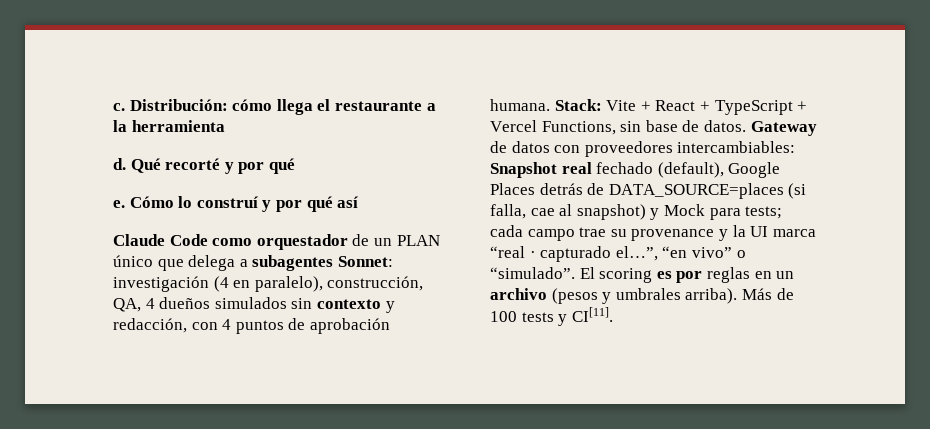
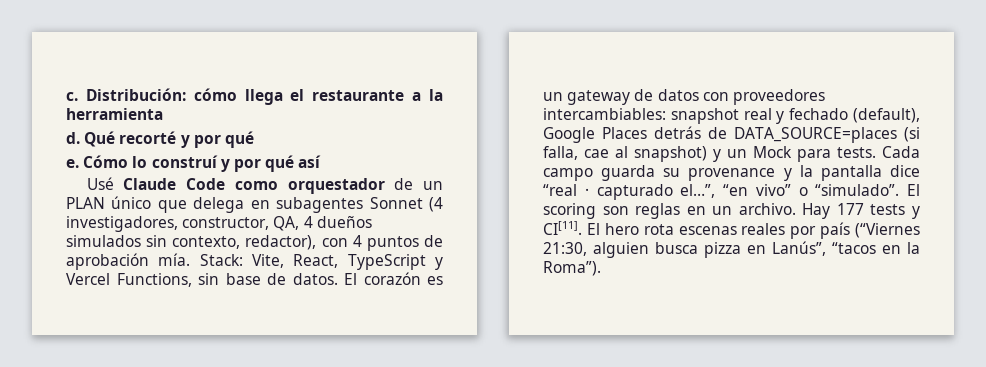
- Claude Code como orquestador de un PLAN único que delega a subagentes Sonnet: investigación (4 en paralelo), construcción, QA, 4 dueños simulados sin contexto y redacción, con 4 puntos de aprobación humana. Stack: Vite + React + TypeScript + Vercel Functions, sin base de datos.
+ Usé Claude Code como orquestador de un PLAN único que delega en subagentes Sonnet (4 investigadores, constructor, QA, 4 dueños simulados sin contexto, redactor), con 4 puntos de aprobación mía. Stack: Vite, React, TypeScript y Vercel Functions, sin base de datos.
- Gateway de datos con proveedores intercambiables: Snapshot real fechado (default), Google Places detrás de DATA_SOURCE=places (si falla, cae al snapshot) y Mock para tests; cada campo trae su provenance y la UI marca “real · capturado el…”, “en vivo” o “simulado”.
+ El corazón es un gateway de datos con proveedores intercambiables: snapshot real y fechado (default), Google Places detrás de DATA_SOURCE=places (si falla, cae al snapshot) y un Mock para tests. Cada campo guarda su provenance y la pantalla dice “real · capturado el…”, “en vivo” o “simulado”.
- El scoring es por reglas en un archivo (pesos y umbrales arriba). Más de 100 tests y CI[11].
+ El scoring son reglas en un archivo. Hay 177 tests y CI[11]. El hero rota escenas reales por país (“Viernes 21:30, alguien busca pizza en Lanús”, “tacos en la Roma”).

